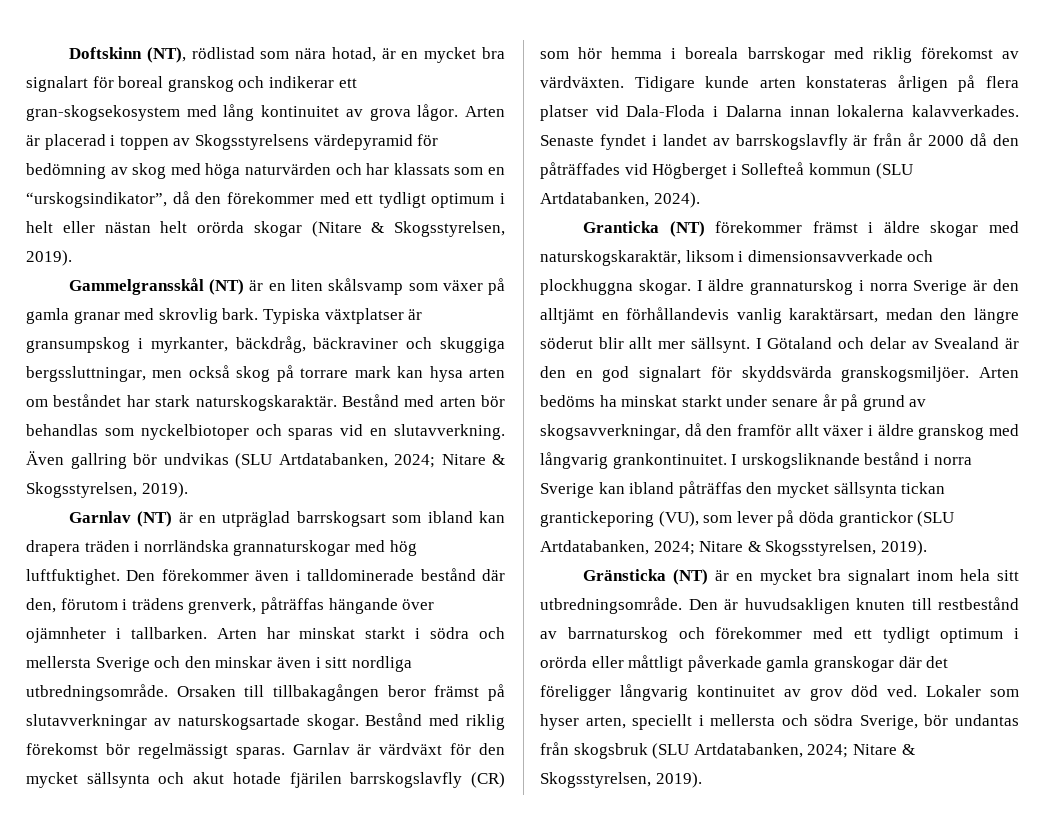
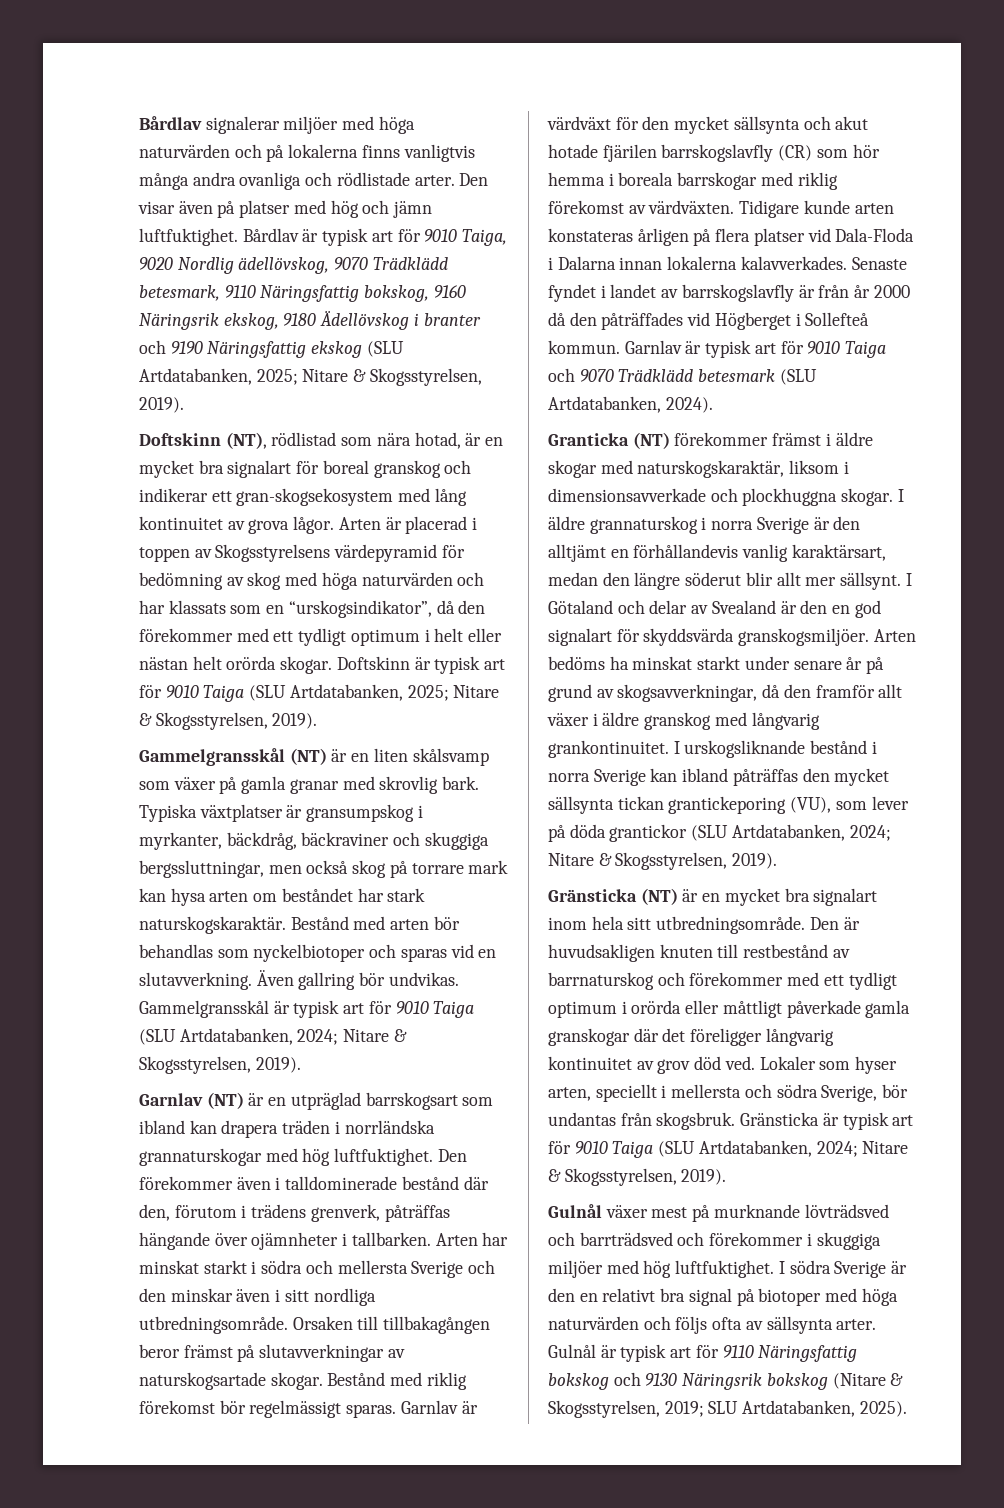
+ Bårdlav signalerar miljöer med höga naturvärden och på lokalerna finns vanligtvis många andra ovanliga och rödlistade arter. Den visar även på platser med hög och jämn luftfuktighet. Bårdlav är typisk art för 9010 Taiga, 9020 Nordlig ädellövskog, 9070 Trädklädd betesmark, 9110 Näringsfattig bokskog, 9160 Näringsrik ekskog, 9180 Ädellövskog i branter och 9190 Näringsfattig ekskog (SLU Artdatabanken, 2025; Nitare & Skogsstyrelsen, 2019).
- Arten är placerad i toppen av Skogsstyrelsens värdepyramid för bedömning av skog med höga naturvärden och har klassats som en “urskogsindikator”, då den förekommer med ett tydligt optimum i helt eller nästan helt orörda skogar (Nitare & Skogsstyrelsen, 2019).
+ Arten är placerad i toppen av Skogsstyrelsens värdepyramid för bedömning av skog med höga naturvärden och har klassats som en “urskogsindikator”, då den förekommer med ett tydligt optimum i helt eller nästan helt orörda skogar. Doftskinn är typisk art för 9010 Taiga (SLU Artdatabanken, 2025; Nitare & Skogsstyrelsen, 2019).
- Även gallring bör undvikas (SLU Artdatabanken, 2024; Nitare & Skogsstyrelsen, 2019).
+ Även gallring bör undvikas. Gammelgransskål är typisk art för 9010 Taiga (SLU Artdatabanken, 2024; Nitare & Skogsstyrelsen, 2019).
- Senaste fyndet i landet av barrskogslavfly är från år 2000 då den påträffades vid Högberget i Sollefteå kommun (SLU Artdatabanken, 2024).
+ Senaste fyndet i landet av barrskogslavfly är från år 2000 då den påträffades vid Högberget i Sollefteå kommun. Garnlav är typisk art för 9010 Taiga och 9070 Trädklädd betesmark (SLU Artdatabanken, 2024).
- Lokaler som hyser arten, speciellt i mellersta och södra Sverige, bör undantas från skogsbruk (SLU Artdatabanken, 2024; Nitare & Skogsstyrelsen, 2019).
+ Lokaler som hyser arten, speciellt i mellersta och södra Sverige, bör undantas från skogsbruk. Gränsticka är typisk art för 9010 Taiga (SLU Artdatabanken, 2024; Nitare & Skogsstyrelsen, 2019).
+ Gulnål växer mest på murknande lövträdsved och barrträdsved och förekommer i skuggiga miljöer med hög luftfuktighet. I södra Sverige är den en relativt bra signal på biotoper med höga naturvärden och följs ofta av sällsynta arter. Gulnål är typisk art för 9110 Näringsfattig bokskog och 9130 Näringsrik bokskog (Nitare & Skogsstyrelsen, 2019; SLU Artdatabanken, 2025).

